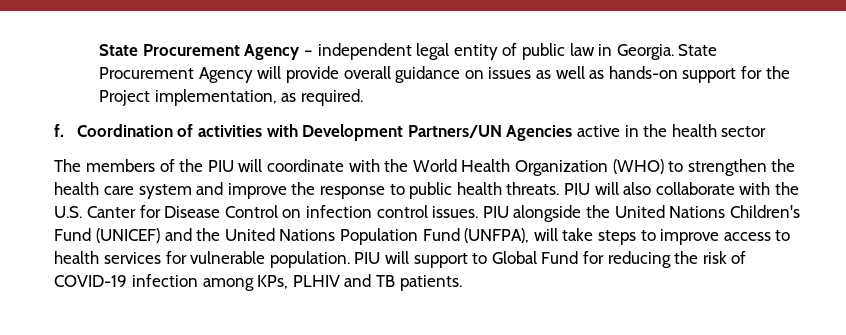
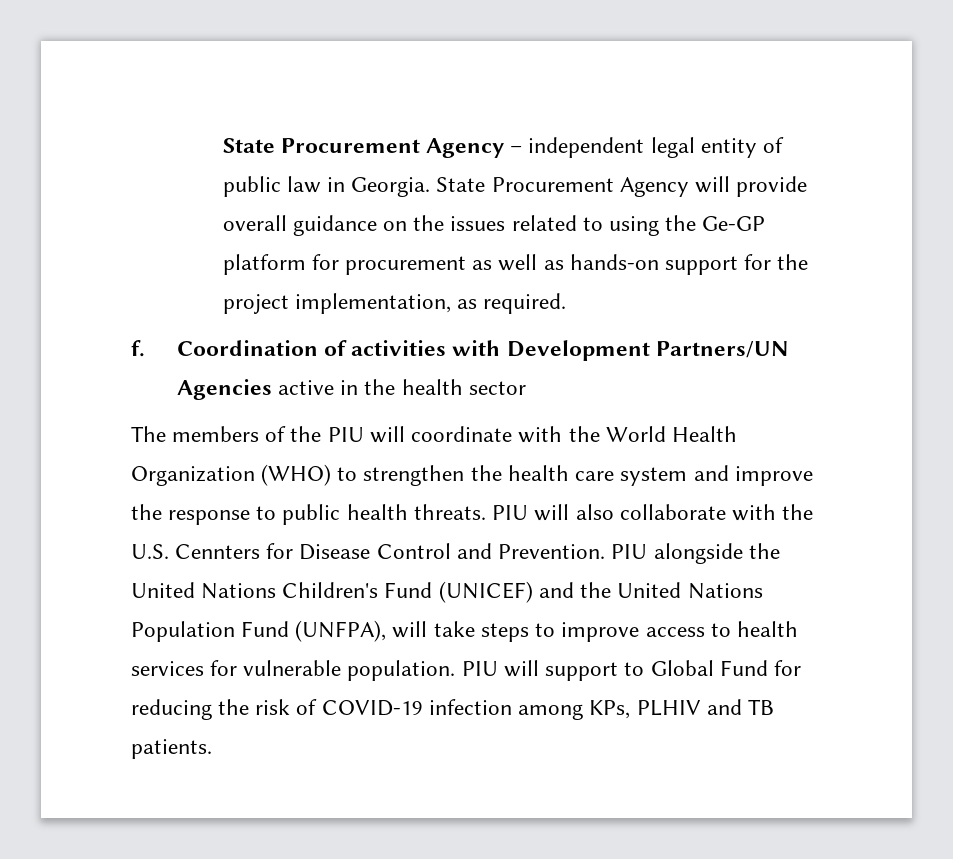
- State Procurement Agency will provide overall guidance on issues as well as hands-on support for the Project implementation, as required.
+ State Procurement Agency will provide overall guidance on the issues related to using the Ge-GP platform for procurement as well as hands-on support for the project implementation, as required.
- PIU will also collaborate with the U.S. Canter for Disease Control on infection control issues.
+ PIU will also collaborate with the U.S. Cennters for Disease Control and Prevention.

